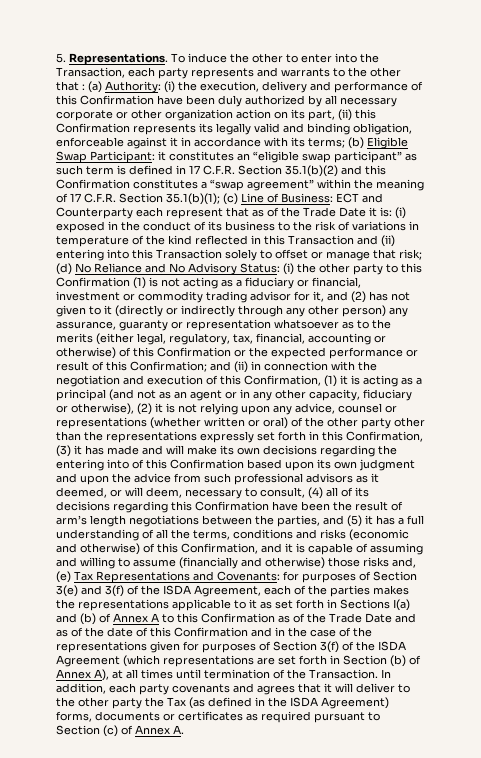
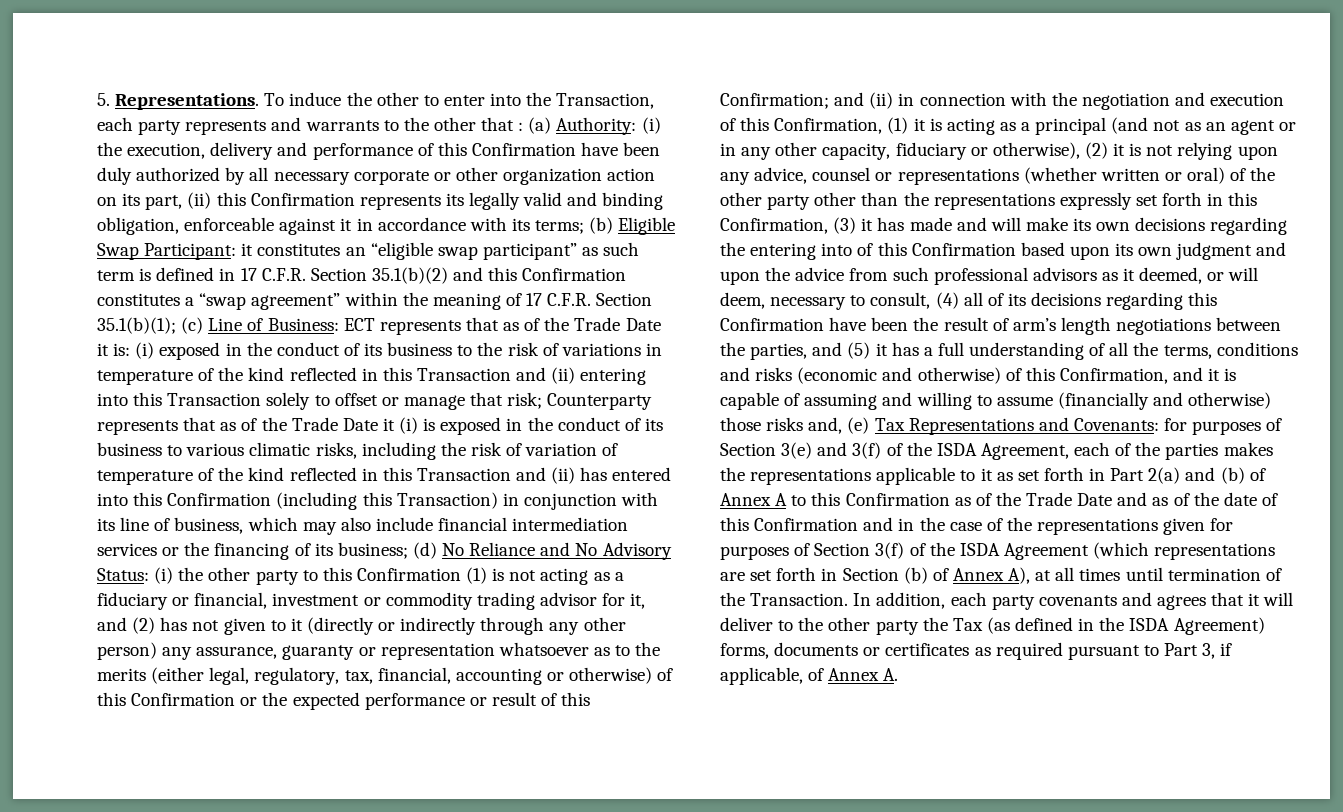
- ECT and Counterparty each represent that as of the Trade Date it is:
+ ECT represents that as of the Trade Date it is:
+ Counterparty represents that as of the Trade Date it (i) is exposed in the conduct of its business to various climatic risks, including the risk of variation of temperature of the kind reflected in this Transaction and (ii) has entered into this Confirmation (including this Transaction) in conjunction with its line of business, which may also include financial intermediation services or the financing of its business;
- for purposes of Section 3(e) and 3(f) of the ISDA Agreement, each of the parties makes the representations applicable to it as set forth in Sections I(a) and (b) of Annex A to this Confirmation as of the Trade Date and as of the date of this Confirmation and in the case of the representations given for purposes of Section 3(f) of the ISDA Agreement (which representations are set forth in Section (b) of Annex A), at all times until termination of the Transaction.
+ for purposes of Section 3(e) and 3(f) of the ISDA Agreement, each of the parties makes the representations applicable to it as set forth in Part 2(a) and (b) of Annex A to this Confirmation as of the Trade Date and as of the date of this Confirmation and in the case of the representations given for purposes of Section 3(f) of the ISDA Agreement (which representations are set forth in Section (b) of Annex A), at all times until termination of the Transaction.
- In addition, each party covenants and agrees that it will deliver to the other party the Tax (as defined in the ISDA Agreement) forms, documents or certificates as required pursuant to Section (c) of Annex A.
+ In addition, each party covenants and agrees that it will deliver to the other party the Tax (as defined in the ISDA Agreement) forms, documents or certificates as required pursuant to Part 3, if applicable, of Annex A.

